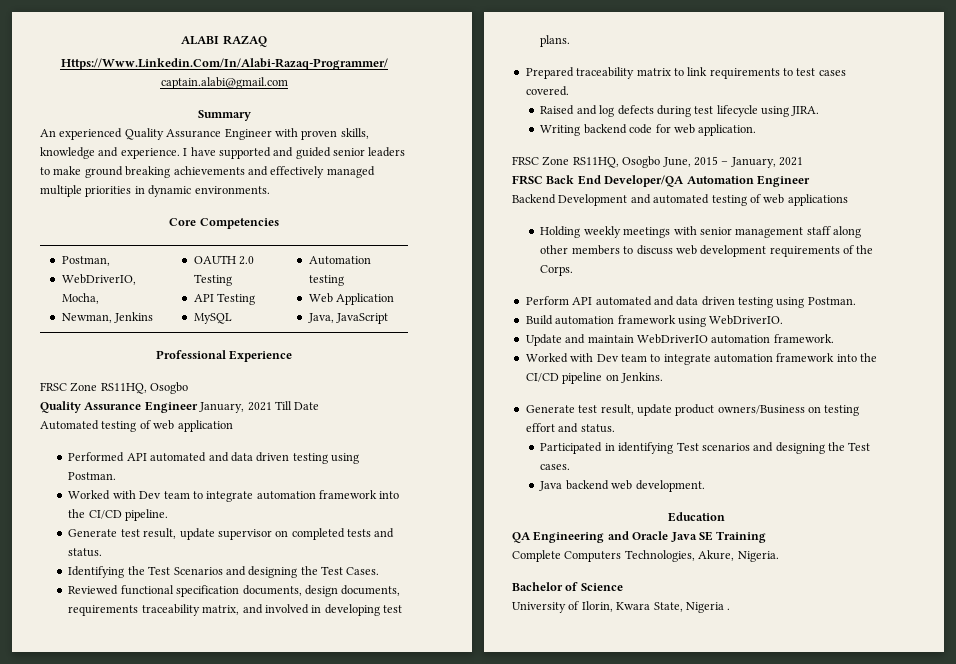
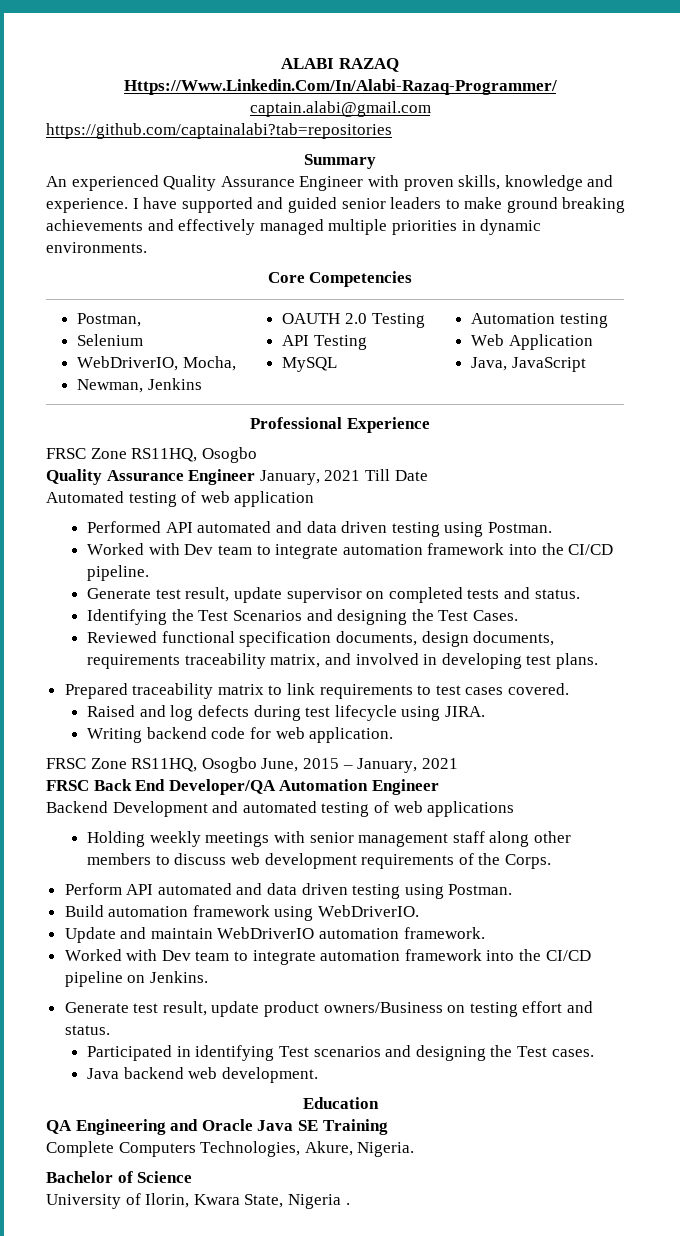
+ https://github.com/captainalabi?tab=repositories
  Postman,
+ Selenium

